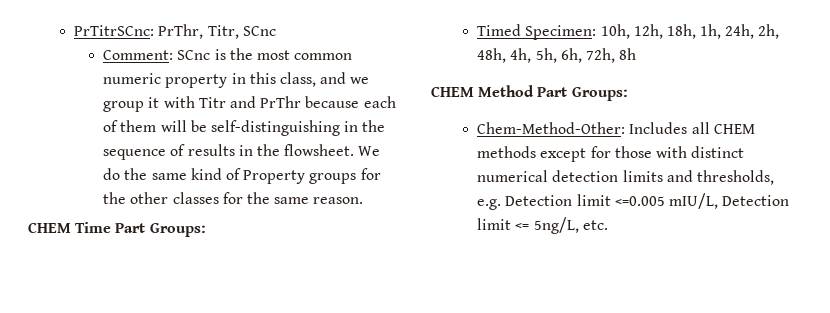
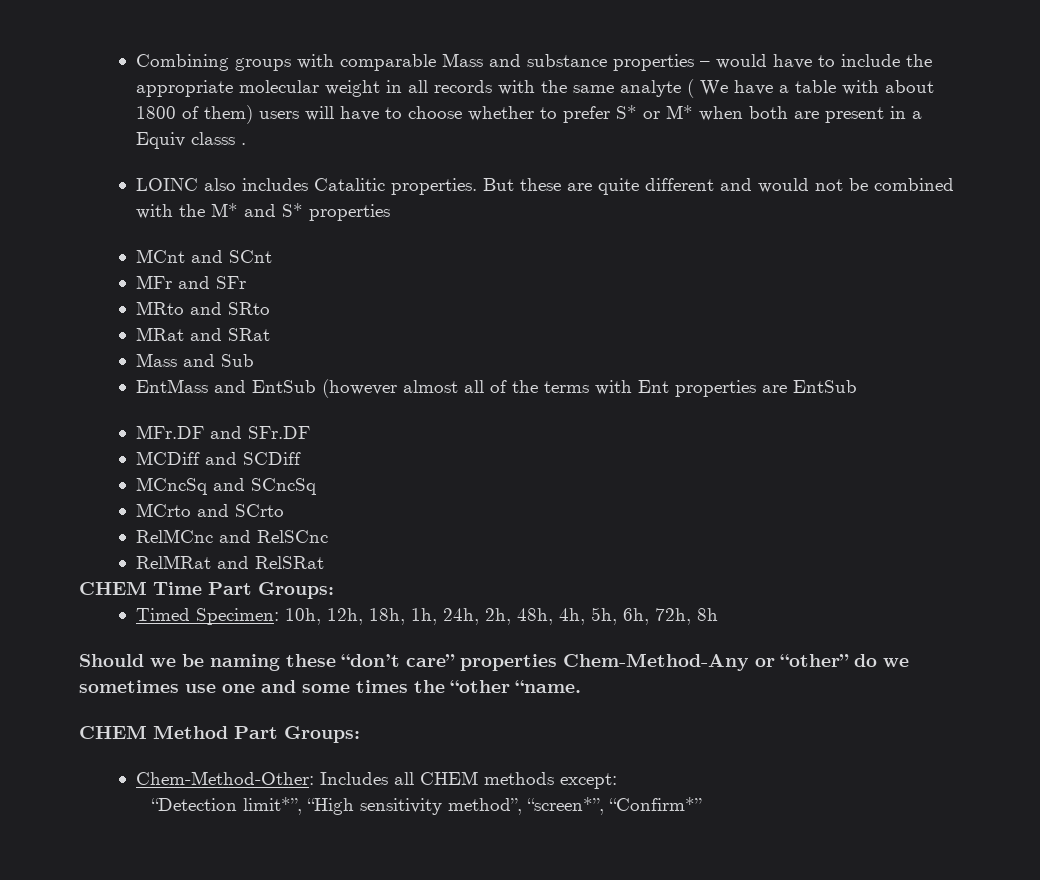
- PrTitrSCnc: PrThr, Titr, SCnc
- Comment: SCnc is the most common numeric property in this class, and we group it with Titr and PrThr because each of them will be self-distinguishing in the sequence of results in the flowsheet. We do the same kind of Property groups for the other classes for the same reason.
+ Combining groups with comparable Mass and substance properties – would have to include the appropriate molecular weight in all records with the same analyte ( We have a table with about 1800 of them) users will have to choose whether to prefer S* or M* when both are present in a Equiv classs .
+ LOINC also includes Catalitic properties. But these are quite different and would not be combined with the M* and S* properties
+ MCnt and SCnt
+ MFr and SFr
+ MRto and SRto
+ MRat and SRat
+ Mass and Sub
+ EntMass and EntSub (however almost all of the terms with Ent properties are EntSub
+ MFr.DF and SFr.DF
+ MCDiff and SCDiff
+ MCncSq and SCncSq
+ MCrto and SCrto
+ RelMCnc and RelSCnc
+ RelMRat and RelSRat
+ Should we be naming these “don’t care” properties Chem-Method-Any or “other” do we sometimes use one and some times the “other “name.
- Chem-Method-Other: Includes all CHEM methods except for those with distinct numerical detection limits and thresholds, e.g. Detection limit <=0.005 mIU/L, Detection limit <= 5ng/L, etc.
+ Chem-Method-Other: Includes all CHEM methods except:
+ “Detection limit*”, “High sensitivity method”, “screen*”, “Confirm*”

